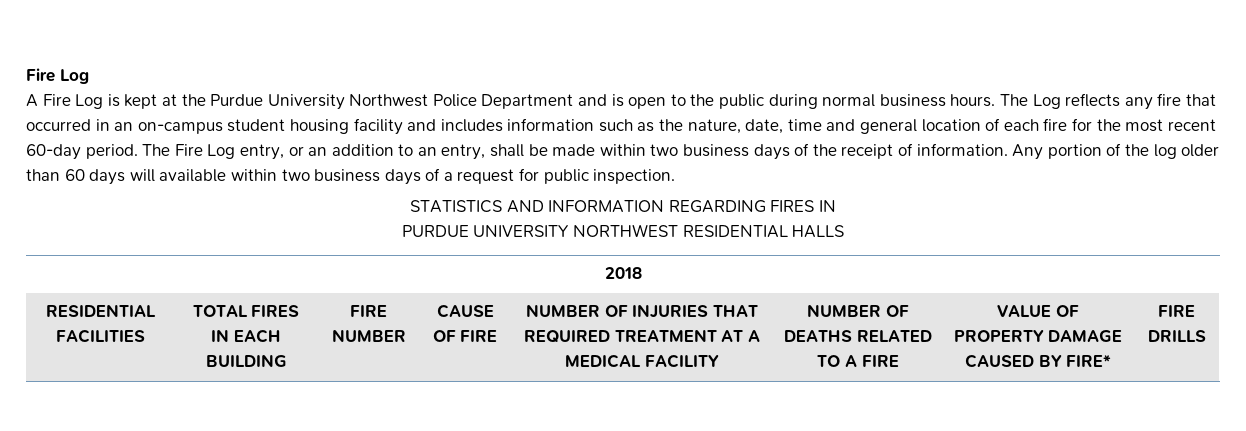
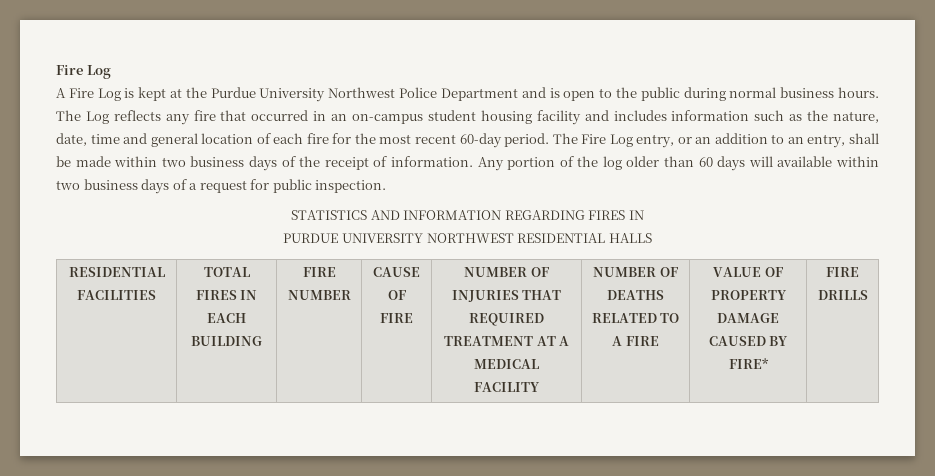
- 2018

